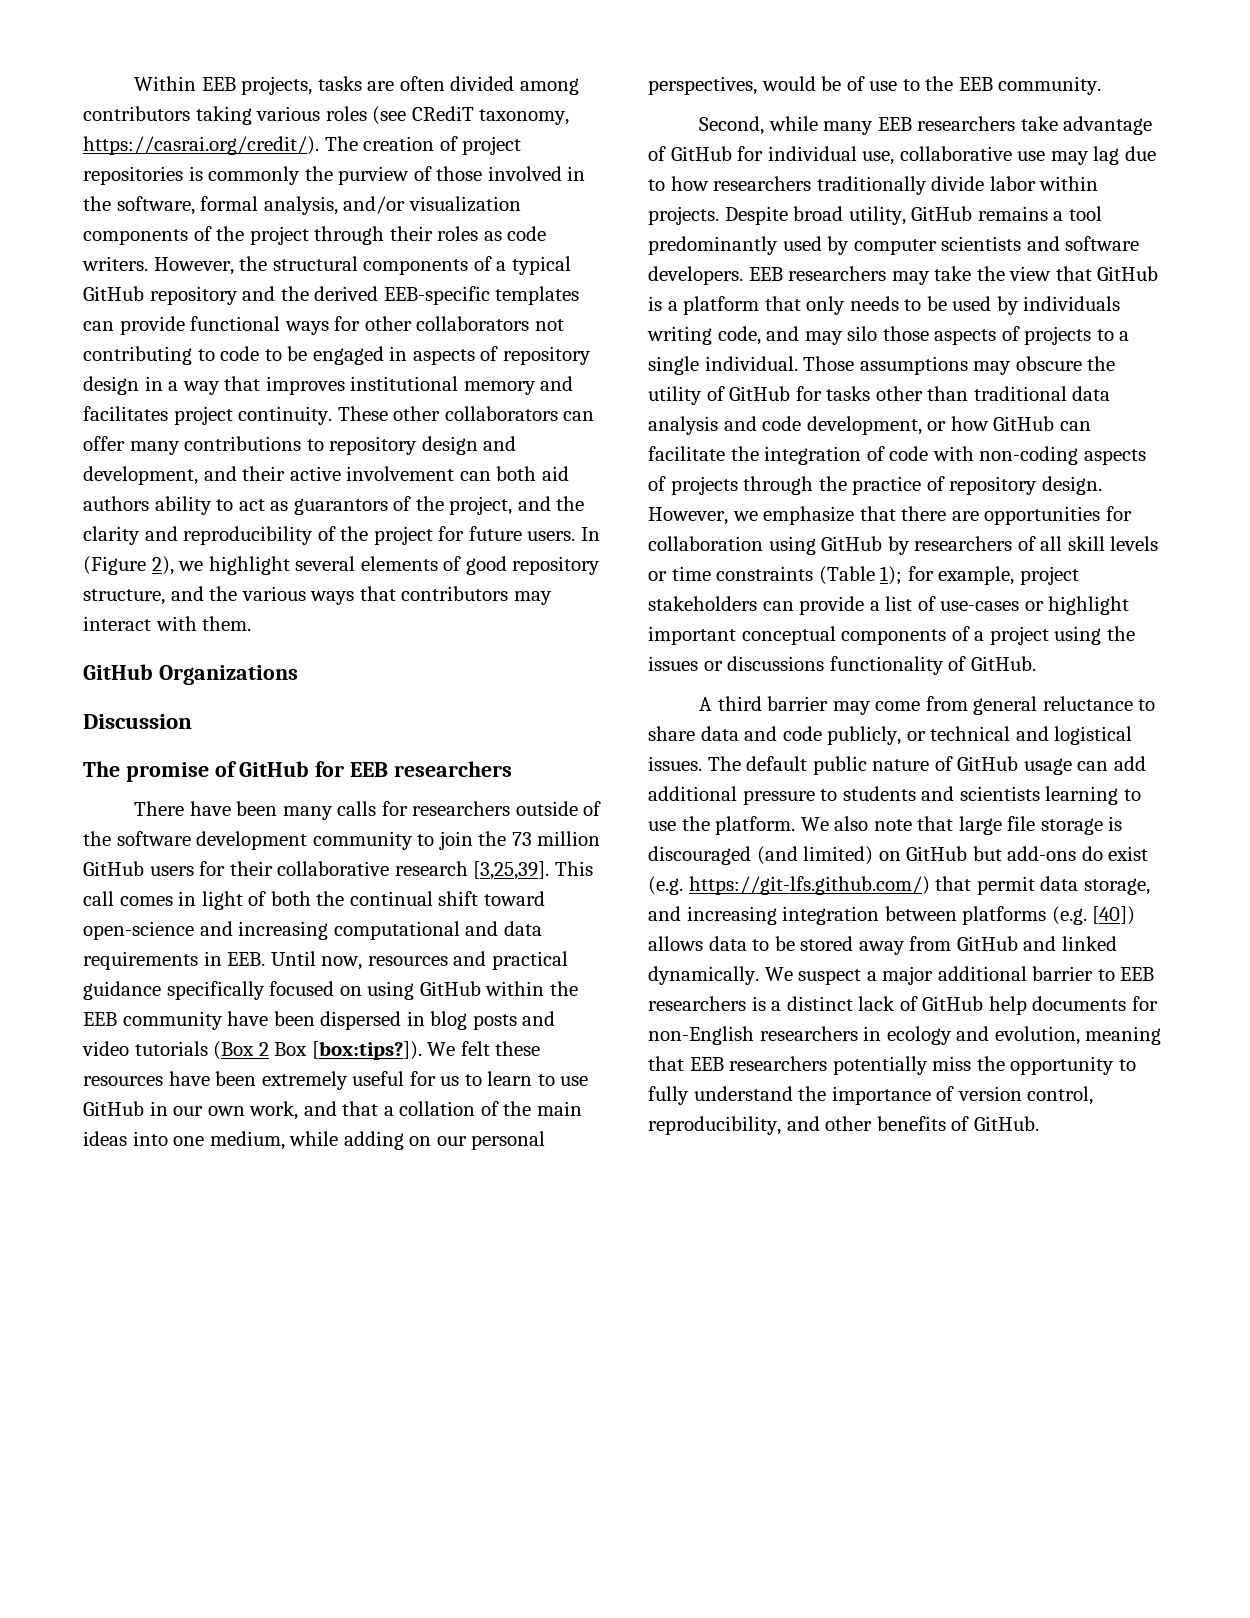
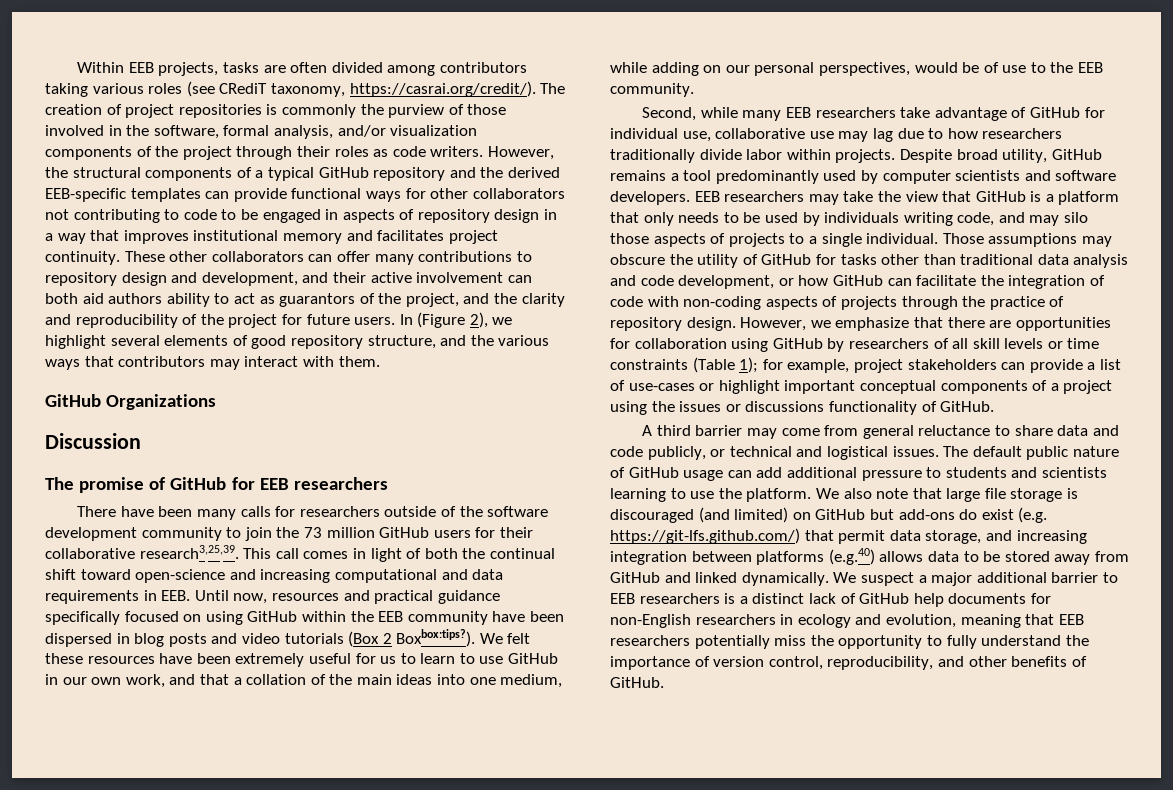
- There have been many calls for researchers outside of the software development community to join the 73 million GitHub users for their collaborative research [3,25,39].
+ There have been many calls for researchers outside of the software development community to join the 73 million GitHub users for their collaborative research3,25,39.
- This call comes in light of both the continual shift toward open-science and increasing computational and data requirements in EEB. Until now, resources and practical guidance specifically focused on using GitHub within the EEB community have been dispersed in blog posts and video tutorials (Box 2 Box [box:tips?]).
+ This call comes in light of both the continual shift toward open-science and increasing computational and data requirements in EEB. Until now, resources and practical guidance specifically focused on using GitHub within the EEB community have been dispersed in blog posts and video tutorials (Box 2 Boxbox:tips?).
- We also note that large file storage is discouraged (and limited) on GitHub but add-ons do exist (e.g. https://git-lfs.github.com/) that permit data storage, and increasing integration between platforms (e.g. [40]) allows data to be stored away from GitHub and linked dynamically.
+ We also note that large file storage is discouraged (and limited) on GitHub but add-ons do exist (e.g. https://git-lfs.github.com/) that permit data storage, and increasing integration between platforms (e.g.40) allows data to be stored away from GitHub and linked dynamically.

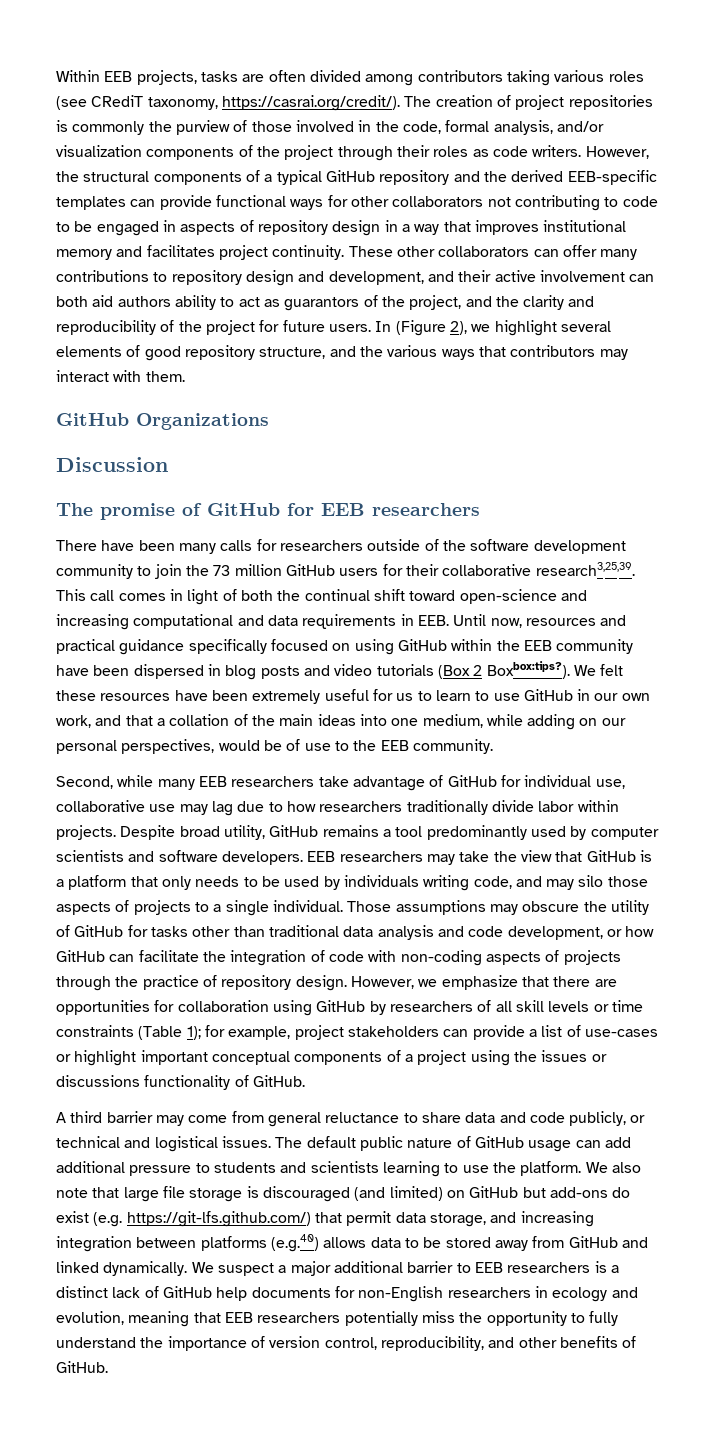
- Within EEB projects, tasks are often divided among contributors taking various roles (see CRediT taxonomy, https://casrai.org/credit/). The creation of project repositories is commonly the purview of those involved in the software, formal analysis, and/or visualization components of the project through their roles as code writers.
+ Within EEB projects, tasks are often divided among contributors taking various roles (see CRediT taxonomy, https://casrai.org/credit/). The creation of project repositories is commonly the purview of those involved in the code, formal analysis, and/or visualization components of the project through their roles as code writers.

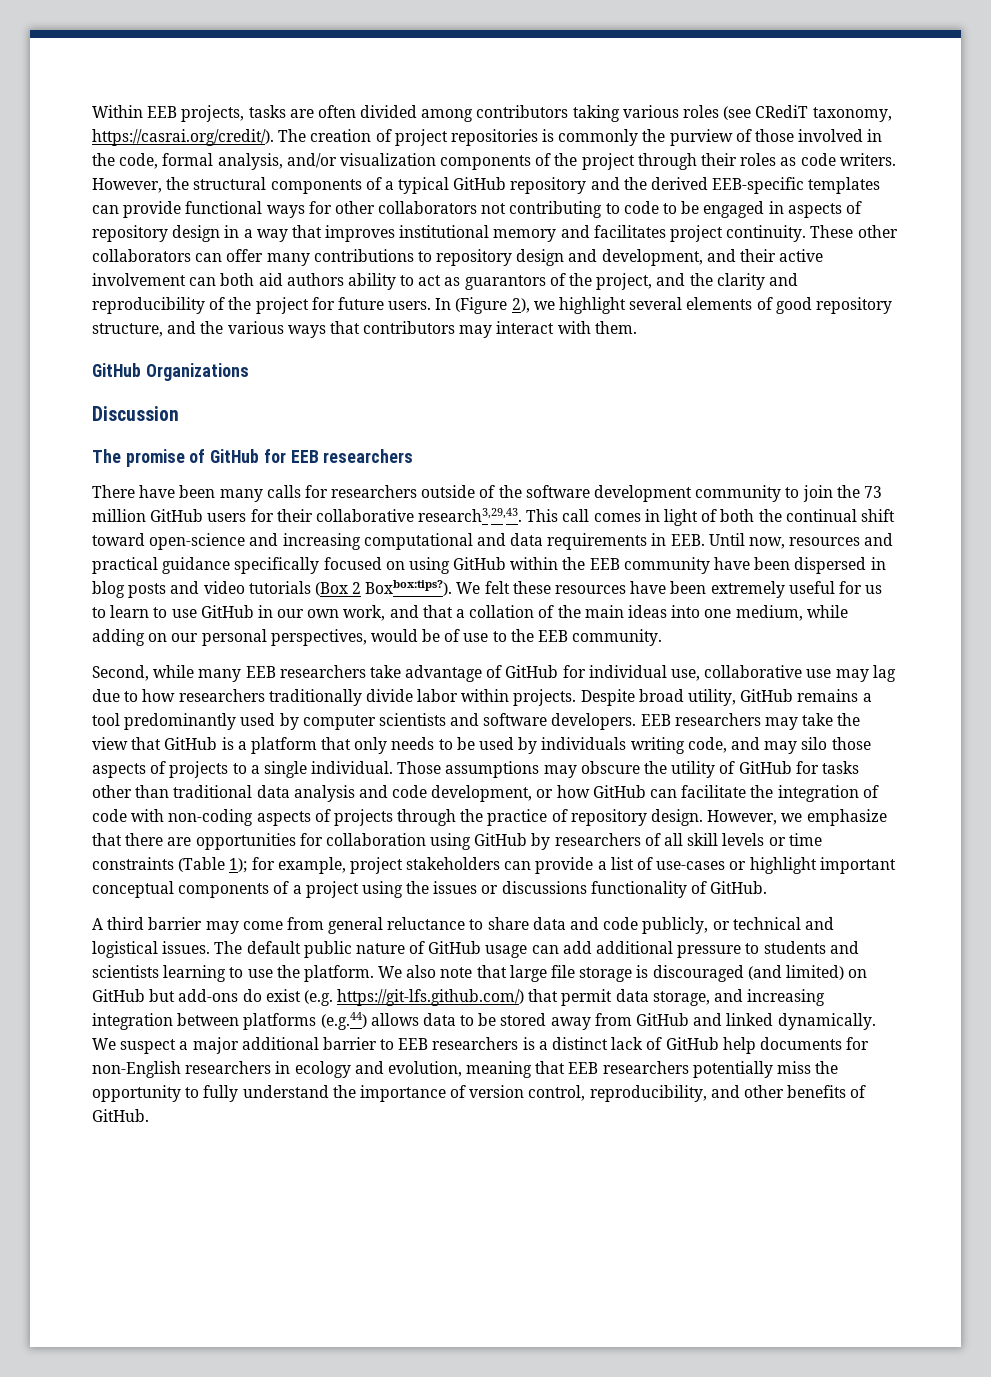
- There have been many calls for researchers outside of the software development community to join the 73 million GitHub users for their collaborative research3,25,39.
+ There have been many calls for researchers outside of the software development community to join the 73 million GitHub users for their collaborative research3,29,43.
- We also note that large file storage is discouraged (and limited) on GitHub but add-ons do exist (e.g. https://git-lfs.github.com/) that permit data storage, and increasing integration between platforms (e.g.40) allows data to be stored away from GitHub and linked dynamically.
+ We also note that large file storage is discouraged (and limited) on GitHub but add-ons do exist (e.g. https://git-lfs.github.com/) that permit data storage, and increasing integration between platforms (e.g.44) allows data to be stored away from GitHub and linked dynamically.

